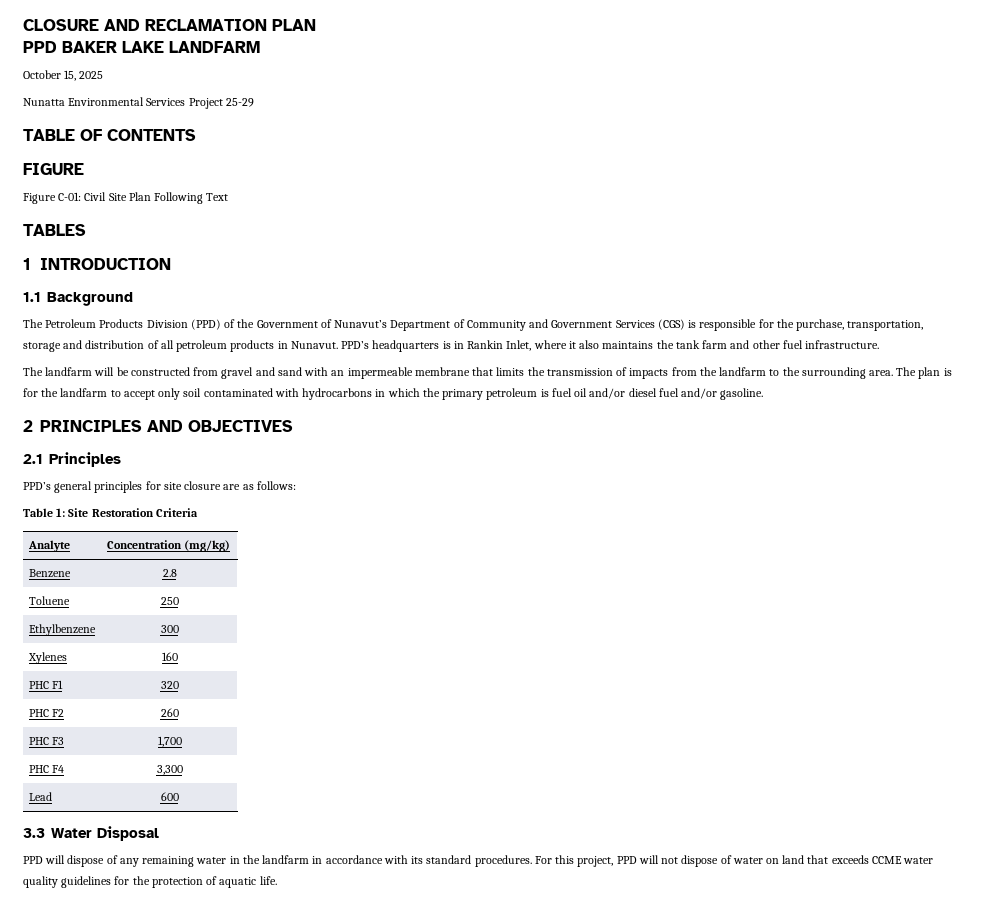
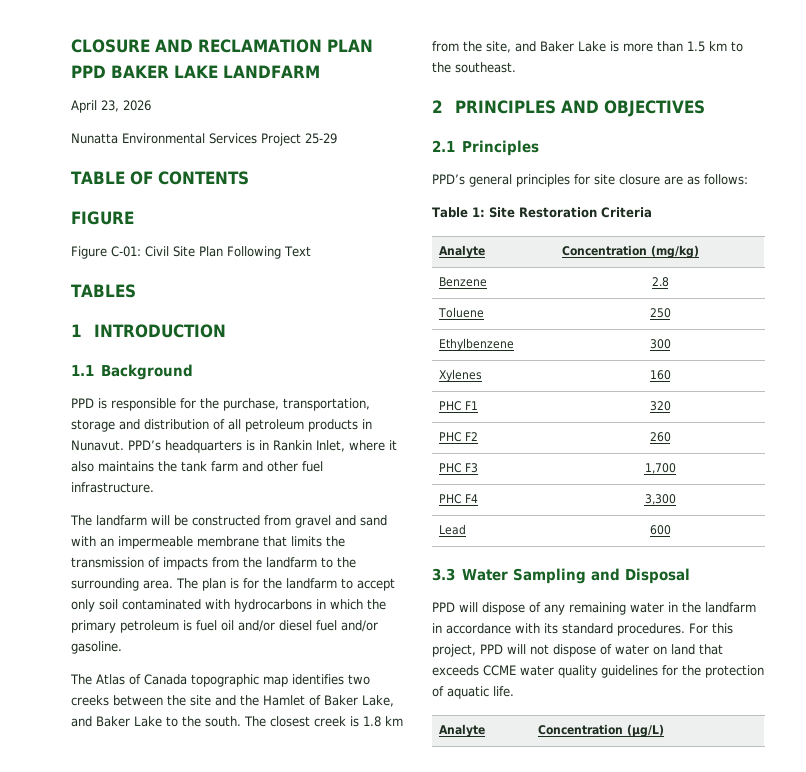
- October 15, 2025
+ April 23, 2026
- The Petroleum Products Division (PPD) of the Government of Nunavut’s Department of Community and Government Services (CGS) is responsible for the purchase, transportation, storage and distribution of all petroleum products in Nunavut.
+ PPD is responsible for the purchase, transportation, storage and distribution of all petroleum products in Nunavut.
+ The Atlas of Canada topographic map identifies two creeks between the site and the Hamlet of Baker Lake, and Baker Lake to the south. The closest creek is 1.8 km from the site, and Baker Lake is more than 1.5 km to the southeast.
- 3.3 Water Disposal
+ 3.3 Water Sampling and Disposal
+ Analyte | Concentration (µg/L)

